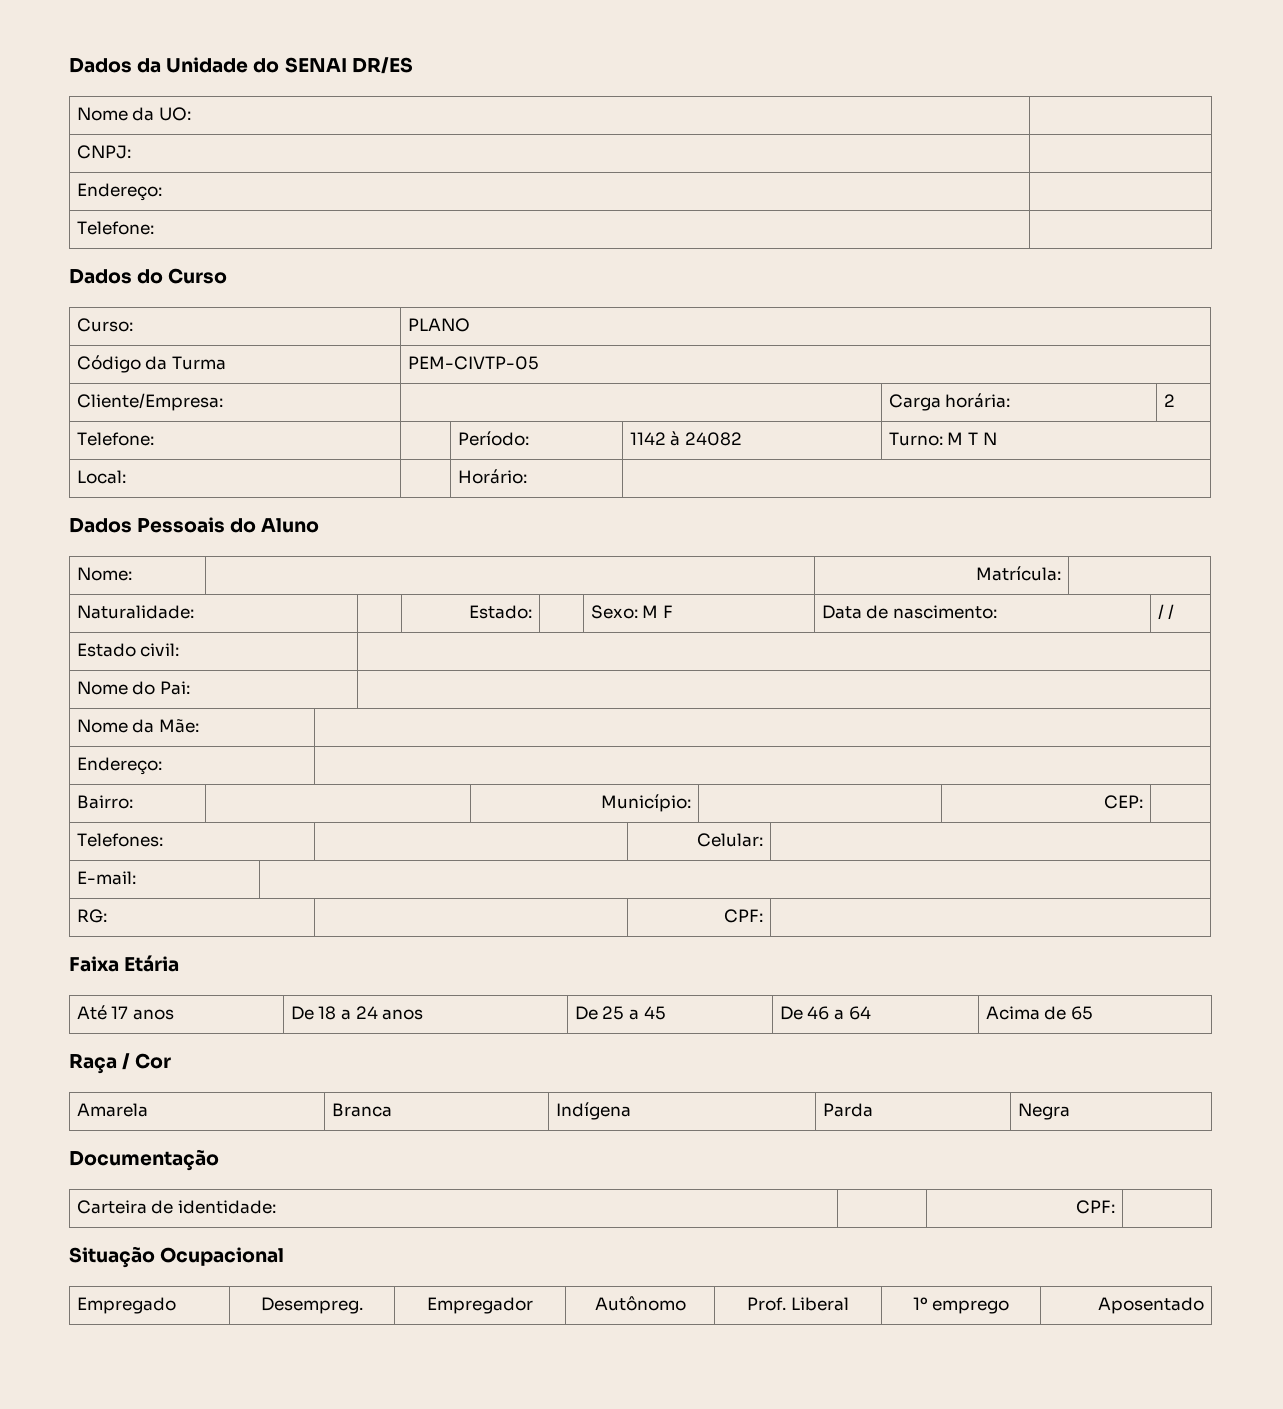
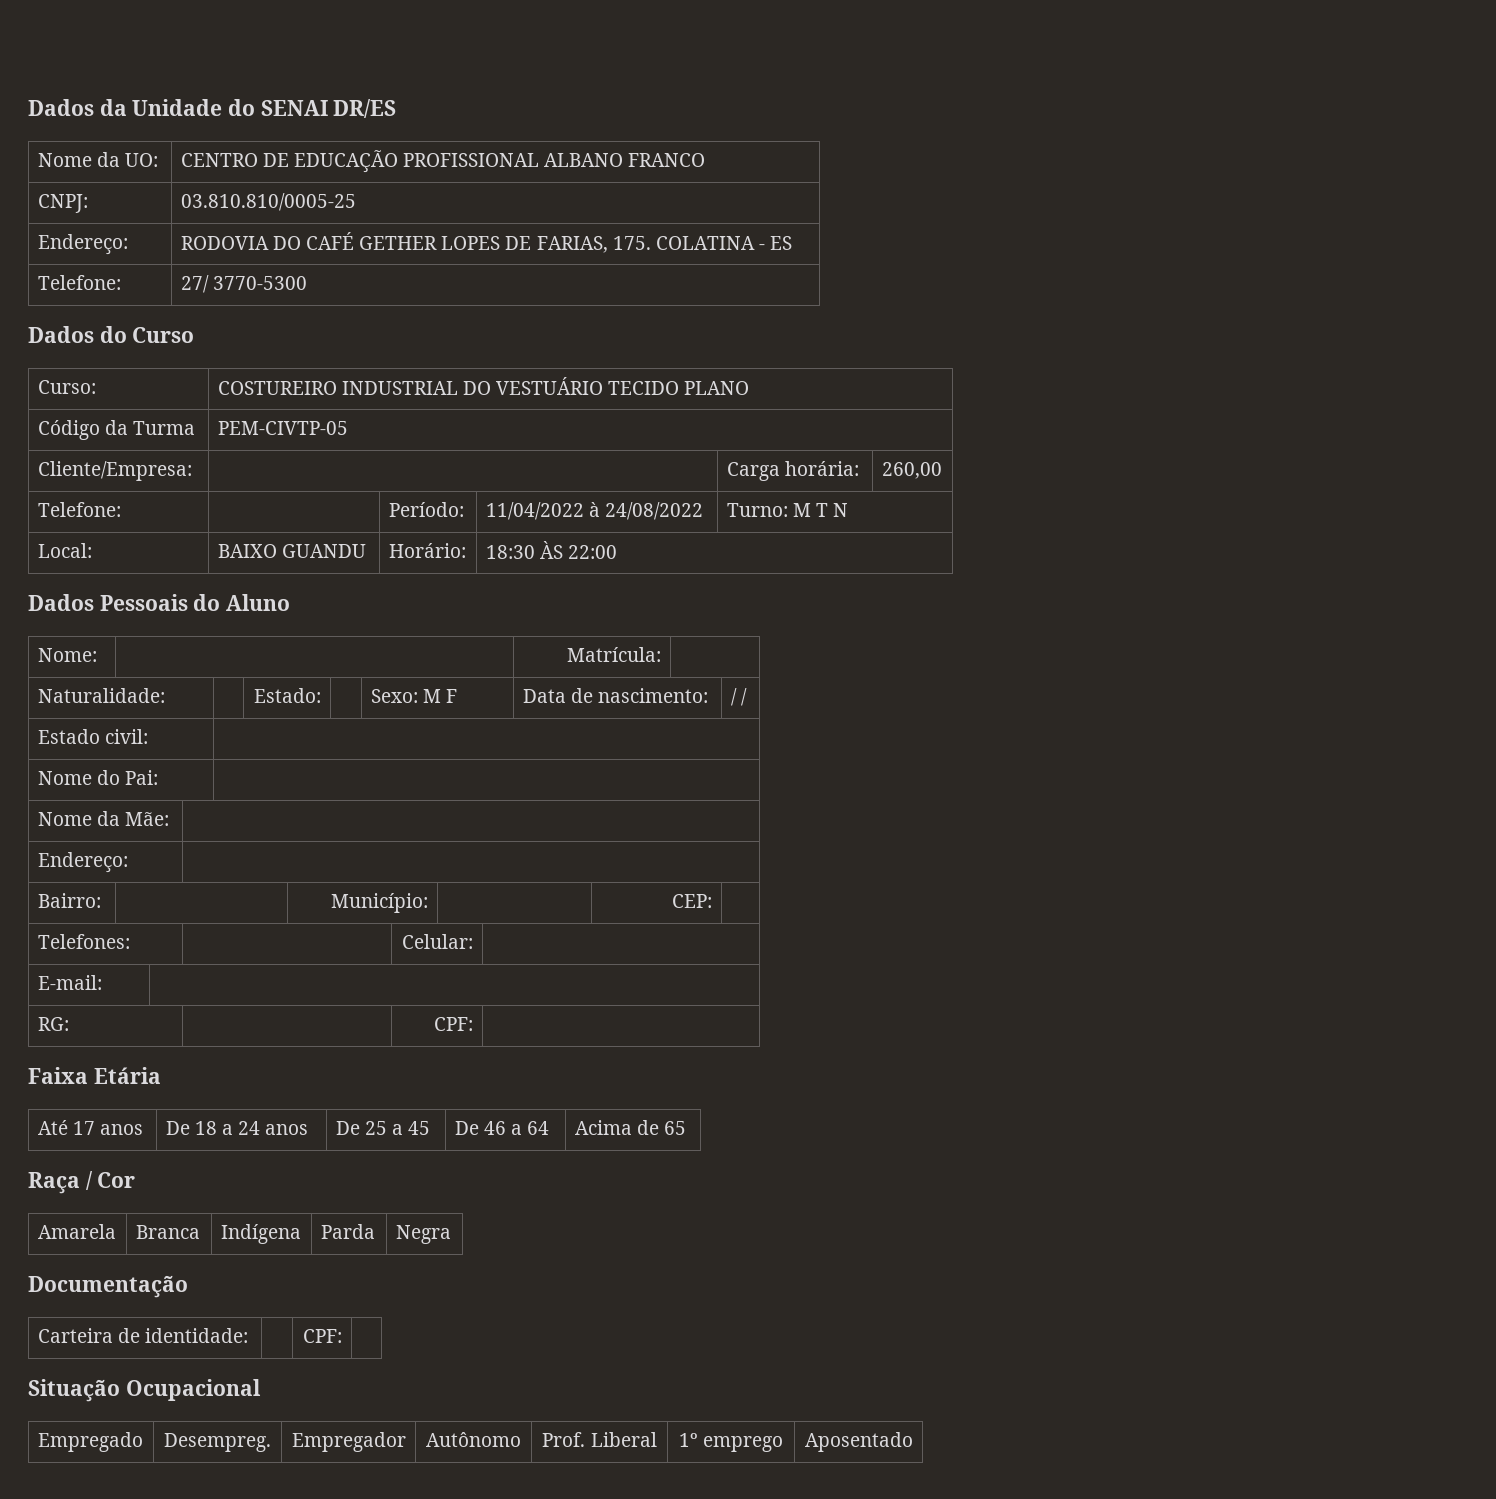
- Nome da UO: |
+ Nome da UO: | CENTRO DE EDUCAÇÃO PROFISSIONAL ALBANO FRANCO
- CNPJ: |
- Endereço: |
- Telefone: |
+ CNPJ: | 03.810.810/0005-25
+ Endereço: | RODOVIA DO CAFÉ GETHER LOPES DE FARIAS, 175. COLATINA - ES
+ Telefone: | 27/ 3770-5300
- Curso: | PLANO
+ Curso: | COSTUREIRO INDUSTRIAL DO VESTUÁRIO TECIDO PLANO
- Cliente/Empresa: | | Carga horária: | 2
+ Cliente/Empresa: | | Carga horária: | 260,00
- Telefone: | | Período: | 1142 à 24082 | Turno: M T N
+ Telefone: | | Período: | 11/04/2022 à 24/08/2022 | Turno: M T N
- Local: | | Horário: |
+ Local: | BAIXO GUANDU | Horário: | 18:30 ÀS 22:00

